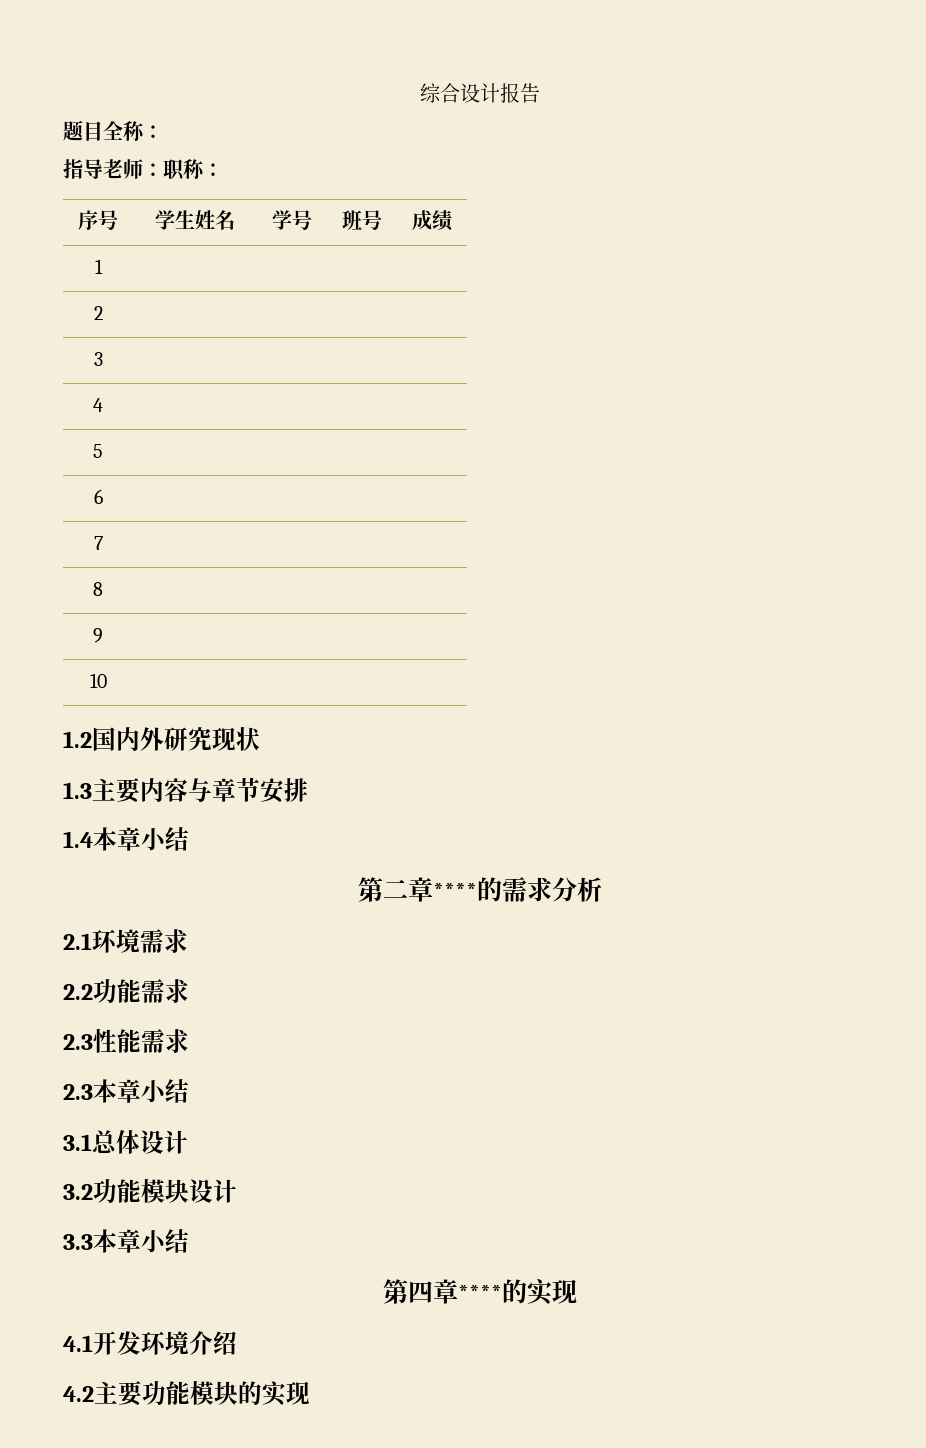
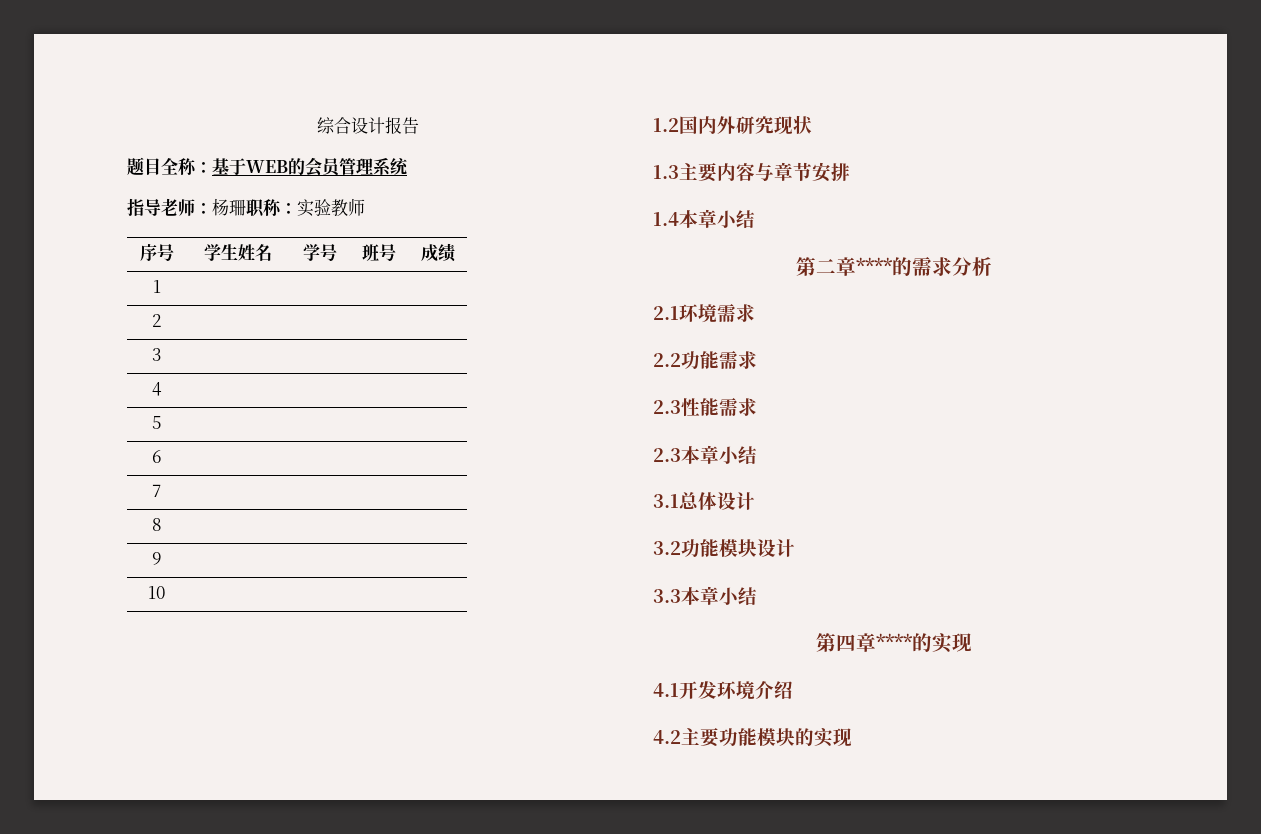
- 题目全称：
+ 题目全称：基于WEB的会员管理系统
- 指导老师：职称：
+ 指导老师：杨珊职称：实验教师

